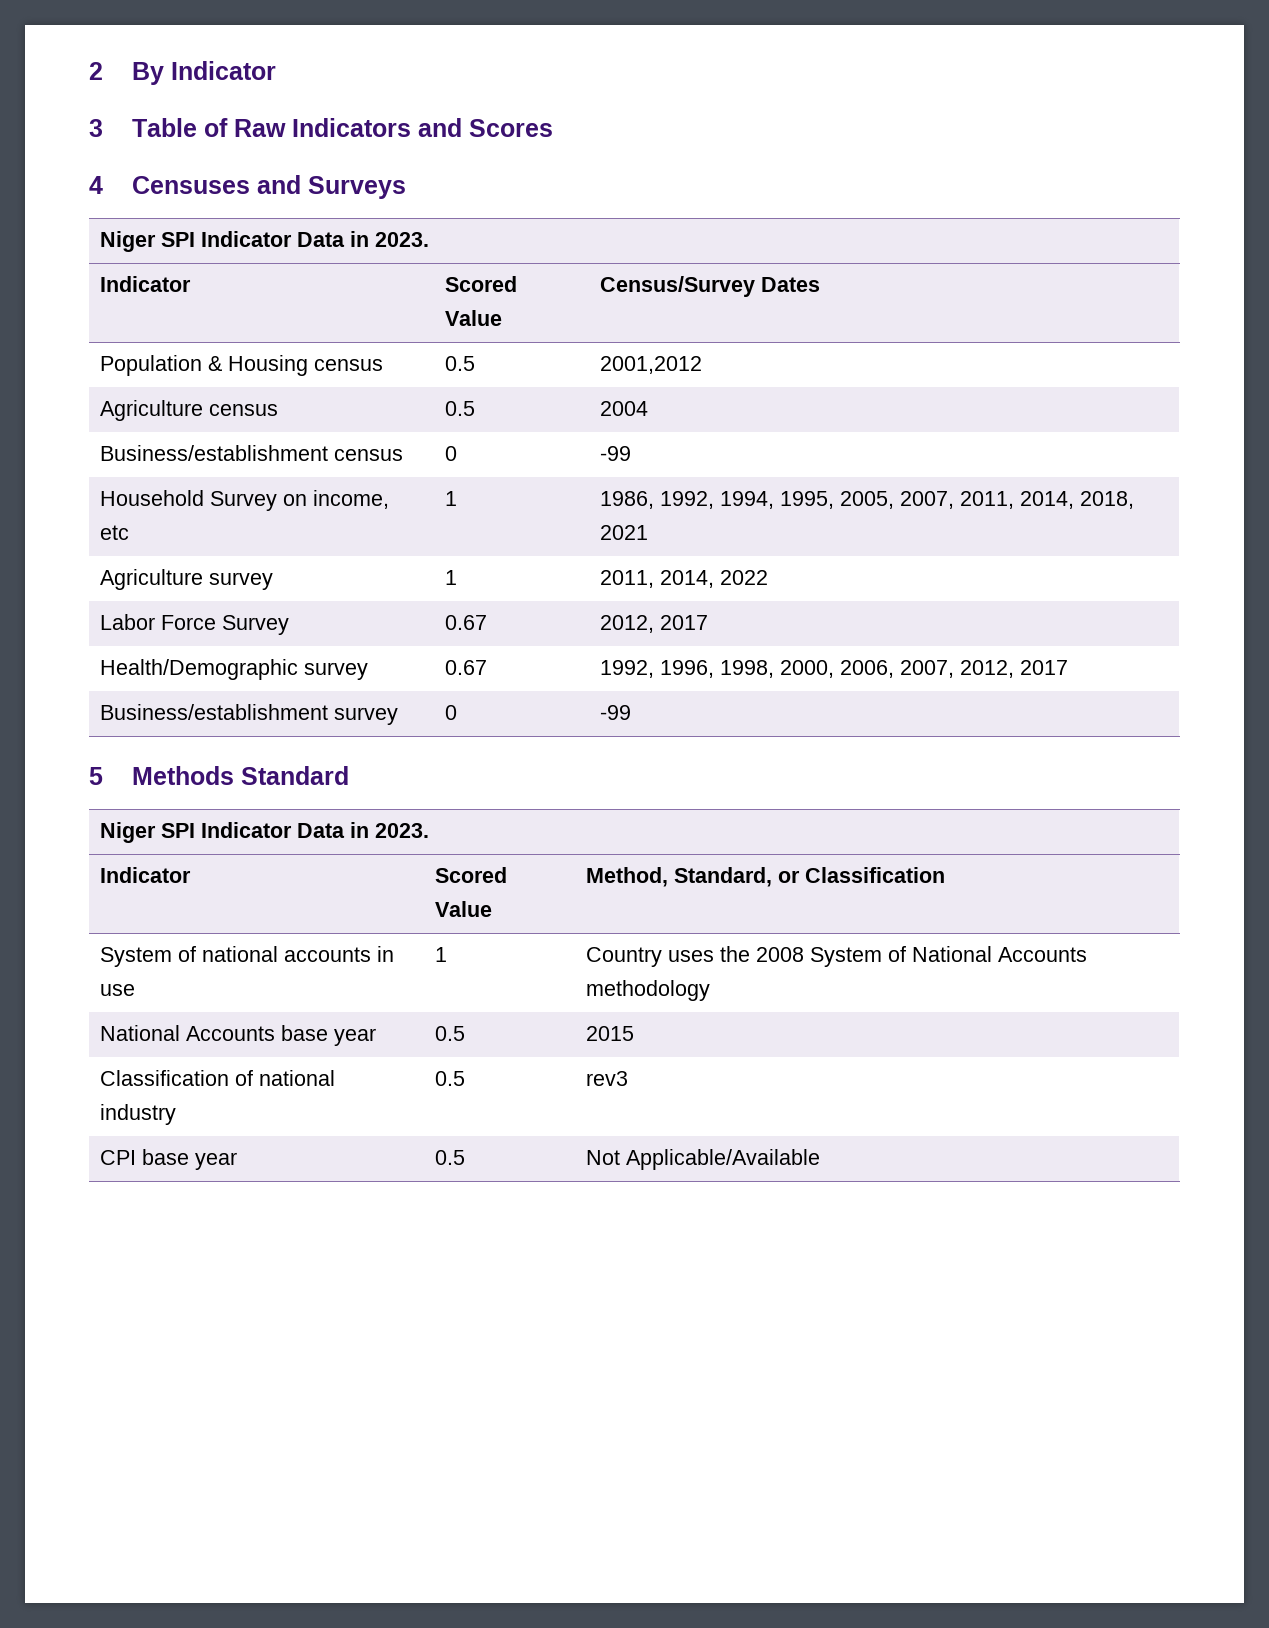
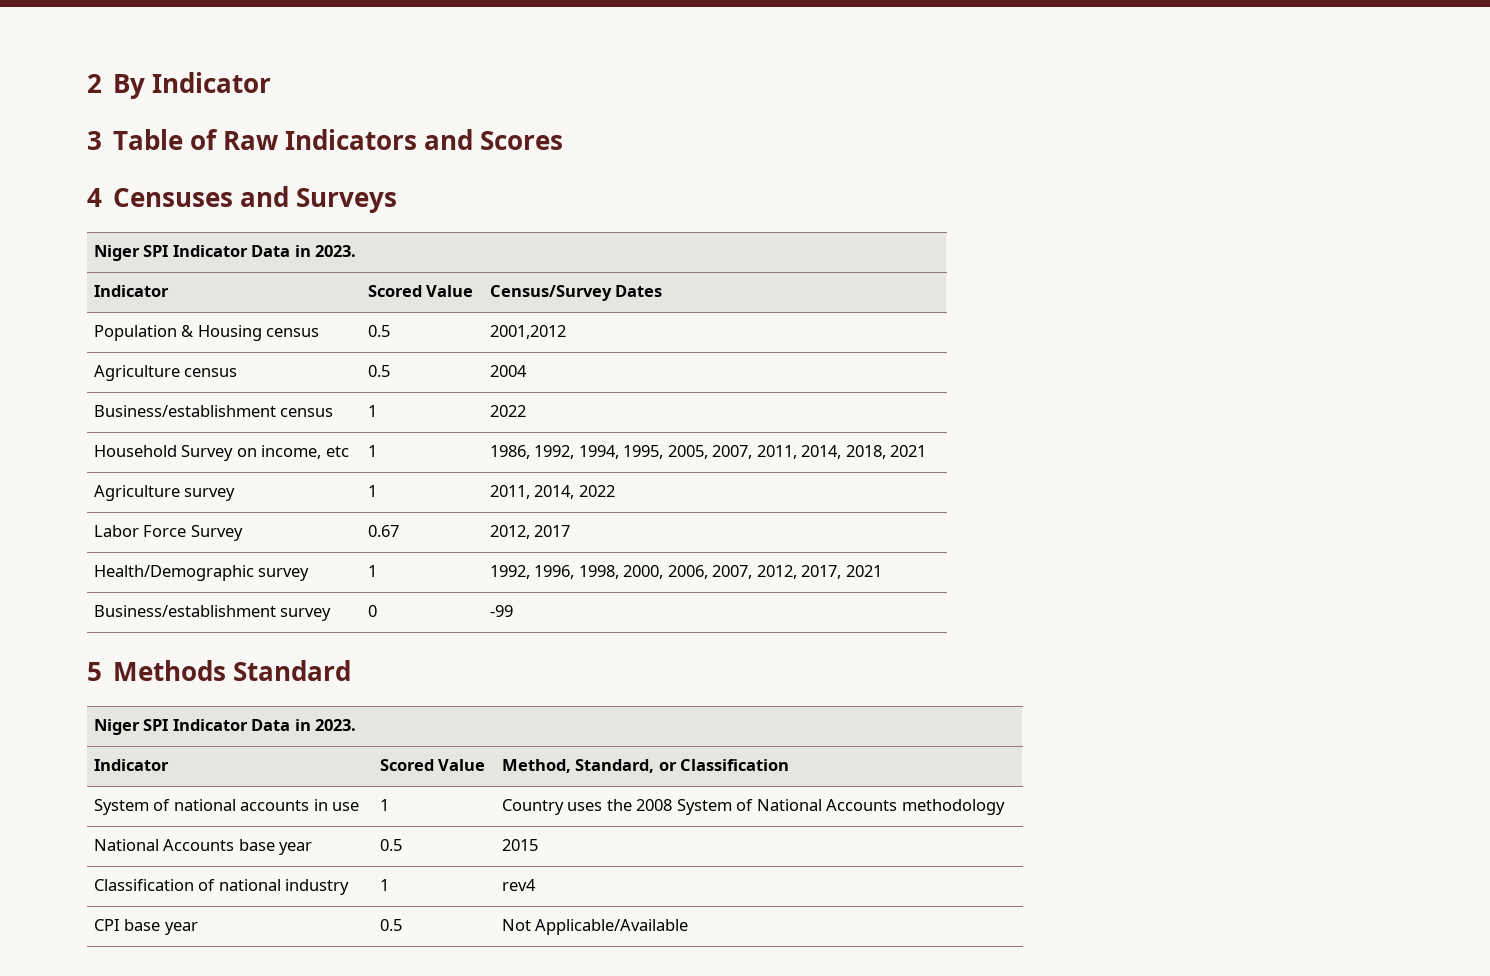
- Business/establishment census | 0 | -99
+ Business/establishment census | 1 | 2022
- Health/Demographic survey | 0.67 | 1992, 1996, 1998, 2000, 2006, 2007, 2012, 2017
+ Health/Demographic survey | 1 | 1992, 1996, 1998, 2000, 2006, 2007, 2012, 2017, 2021
- Classification of national industry | 0.5 | rev3
+ Classification of national industry | 1 | rev4

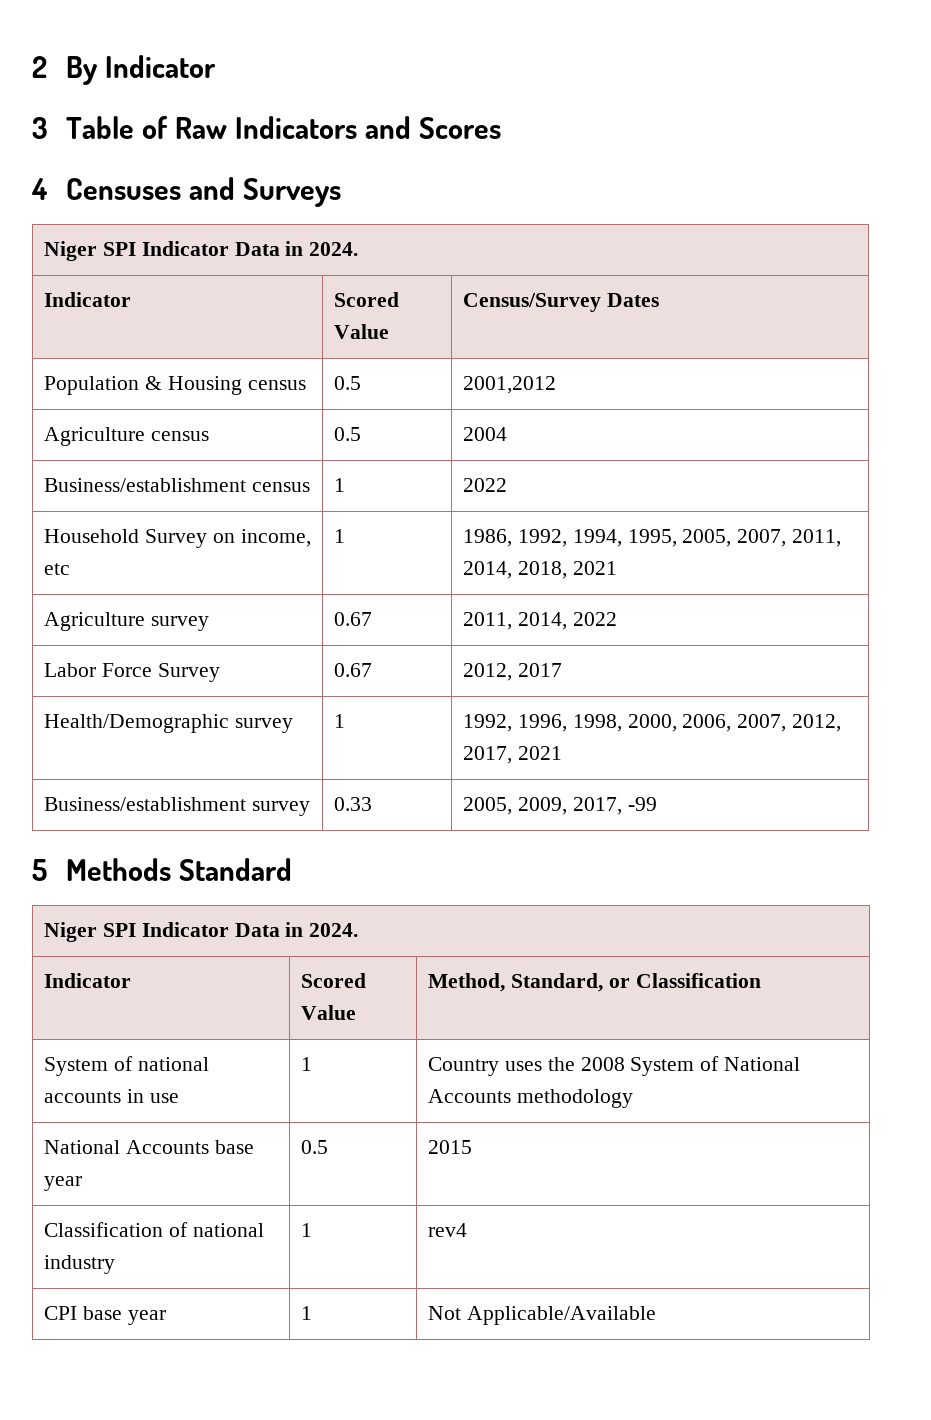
  4 Censuses and Surveys
- Niger SPI Indicator Data in 2023.
+ Niger SPI Indicator Data in 2024.
- Agriculture survey | 1 | 2011, 2014, 2022
+ Agriculture survey | 0.67 | 2011, 2014, 2022
- Business/establishment survey | 0 | -99
+ Business/establishment survey | 0.33 | 2005, 2009, 2017, -99
  5 Methods Standard
- Niger SPI Indicator Data in 2023.
+ Niger SPI Indicator Data in 2024.
- CPI base year | 0.5 | Not Applicable/Available
+ CPI base year | 1 | Not Applicable/Available

